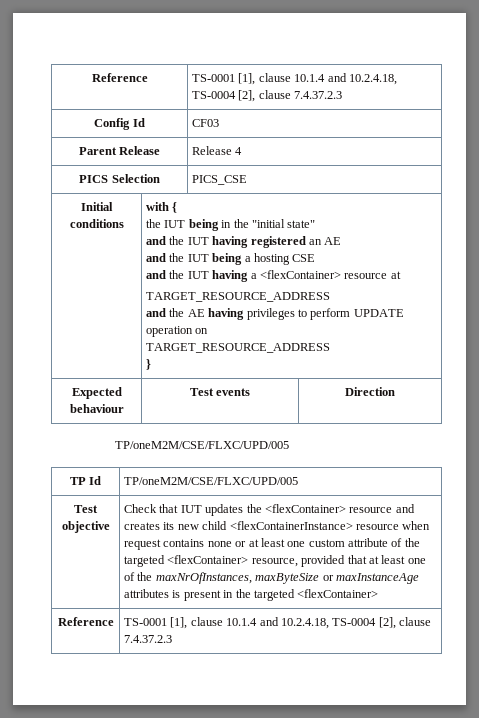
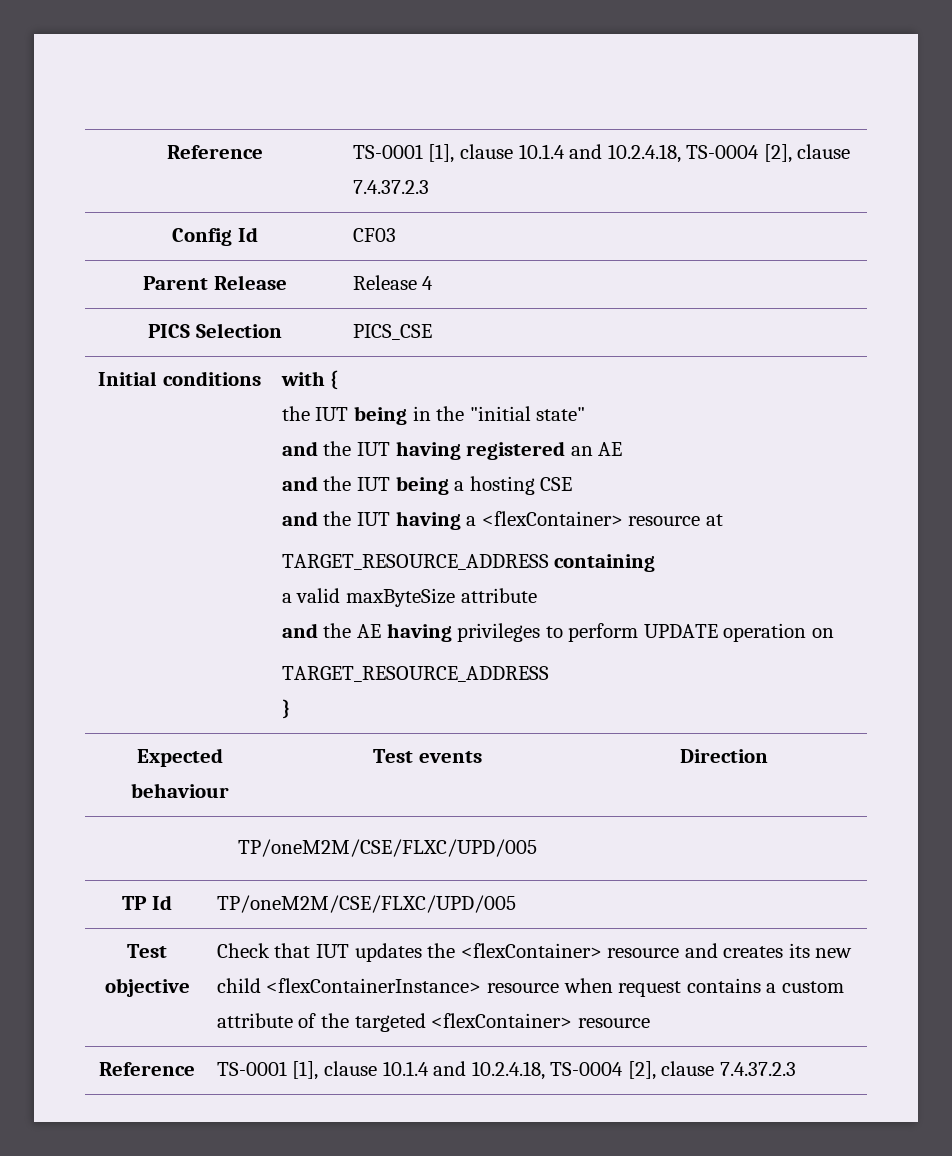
  and the IUT having a <flexContainer> resource at
- TARGET_RESOURCE_ADDRESS
+ TARGET_RESOURCE_ADDRESS containing
+ a valid maxByteSize attribute
- Check that IUT updates the <flexContainer> resource and creates its new child <flexContainerInstance> resource when request contains none or at least one custom attribute of the targeted <flexContainer> resource, provided that at least one of the maxNrOfInstances, maxByteSize or maxInstanceAge attributes is present in the targeted <flexContainer>
+ Check that IUT updates the <flexContainer> resource and creates its new child <flexContainerInstance> resource when request contains a custom attribute of the targeted <flexContainer> resource

